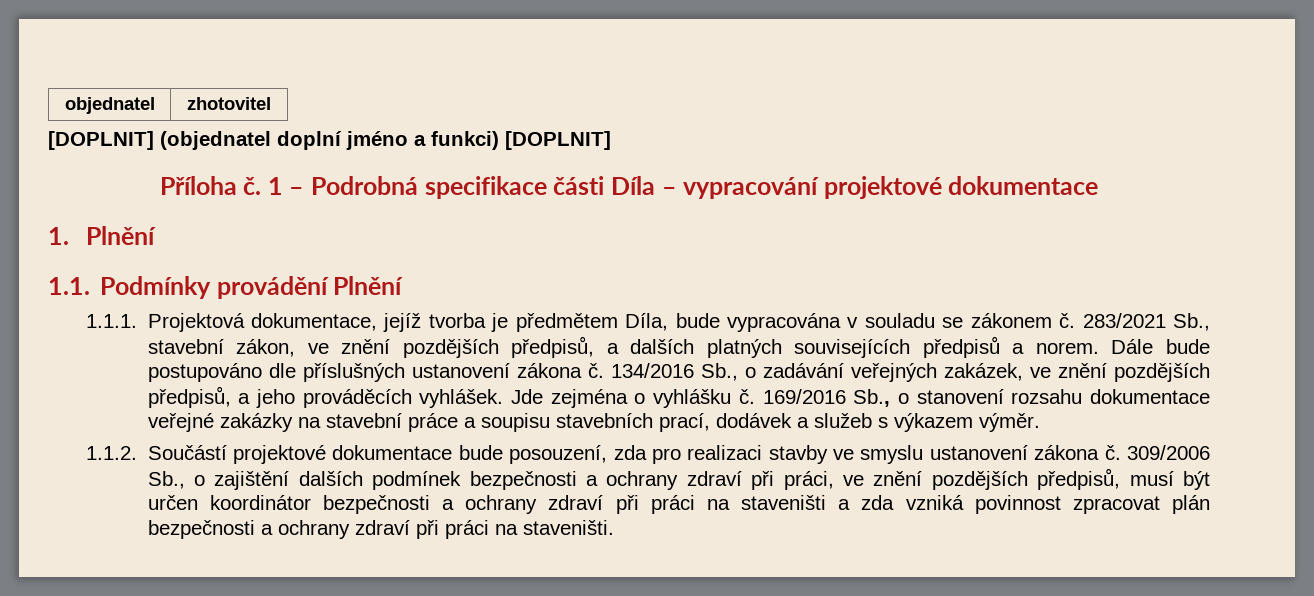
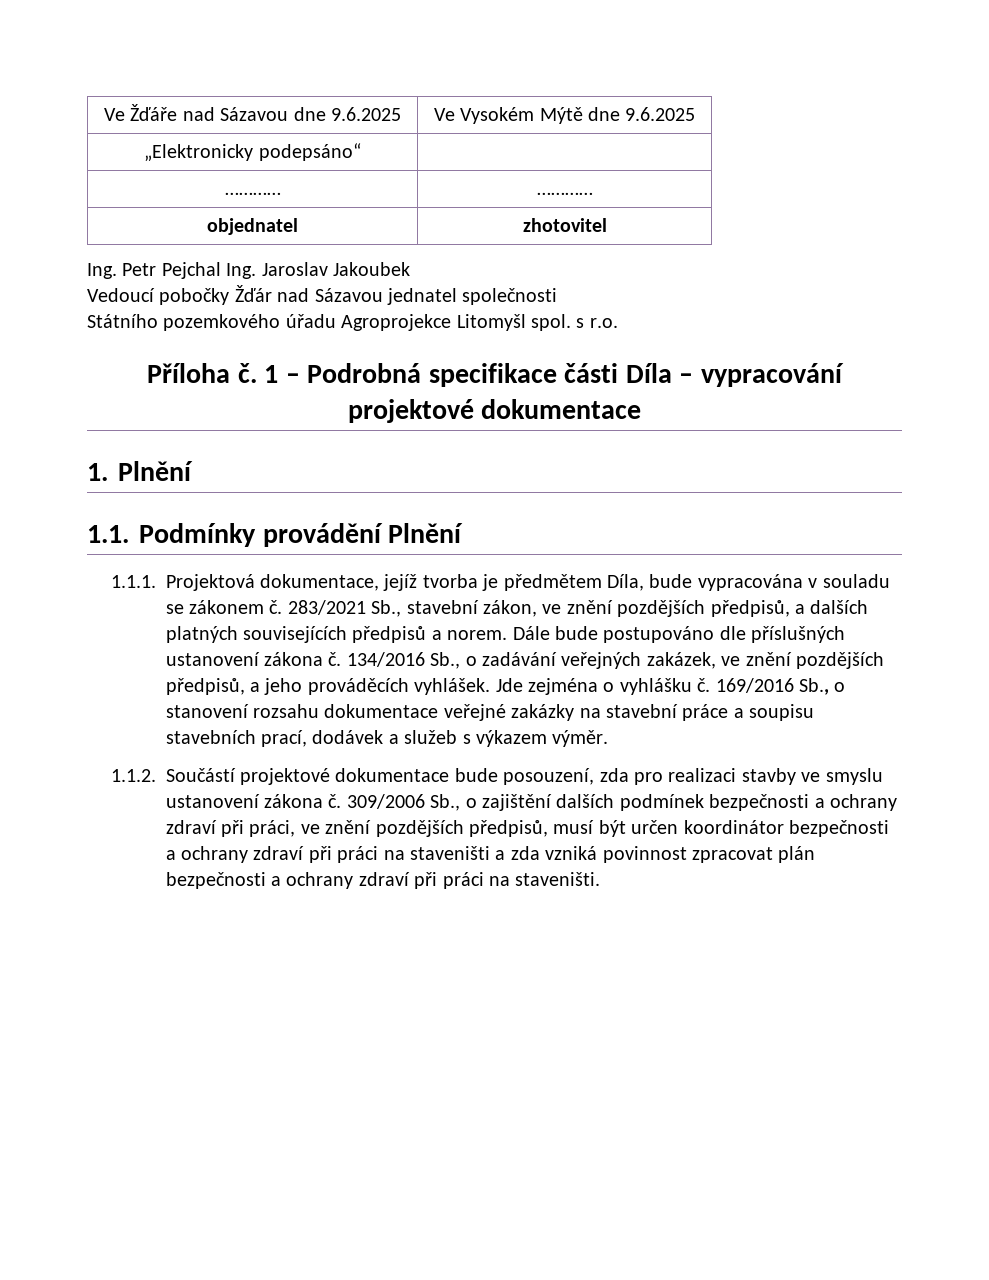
+ Ve Žďáře nad Sázavou dne 9.6.2025 | Ve Vysokém Mýtě dne 9.6.2025
+ „Elektronicky podepsáno“ |
+ ………… | …………
  objednatel | zhotovitel
- [DOPLNIT] (objednatel doplní jméno a funkci) [DOPLNIT]
+ Ing. Petr Pejchal Ing. Jaroslav Jakoubek
+ Vedoucí pobočky Žďár nad Sázavou jednatel společnosti
+ Státního pozemkového úřadu Agroprojekce Litomyšl spol. s r.o.

